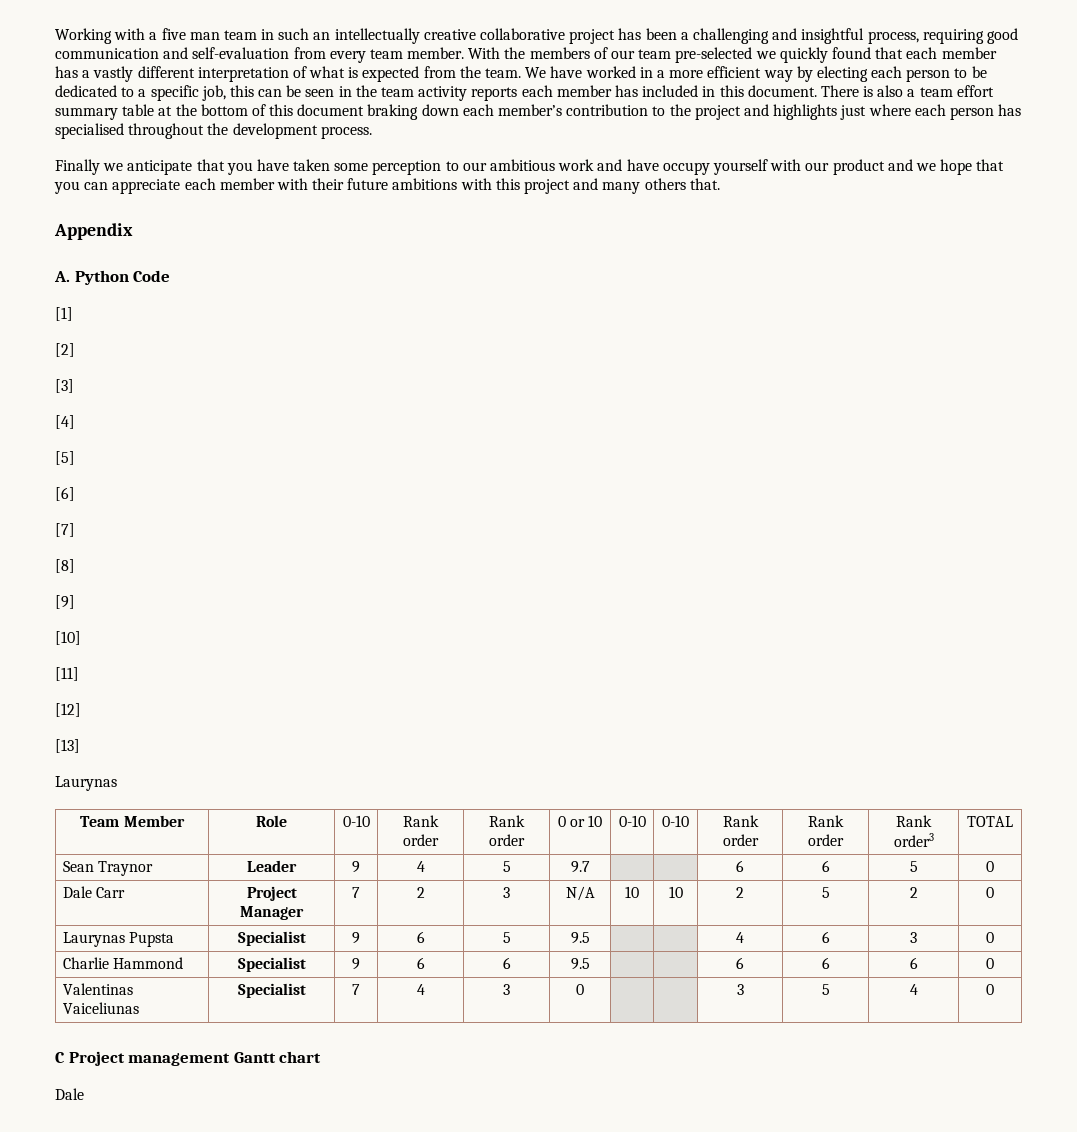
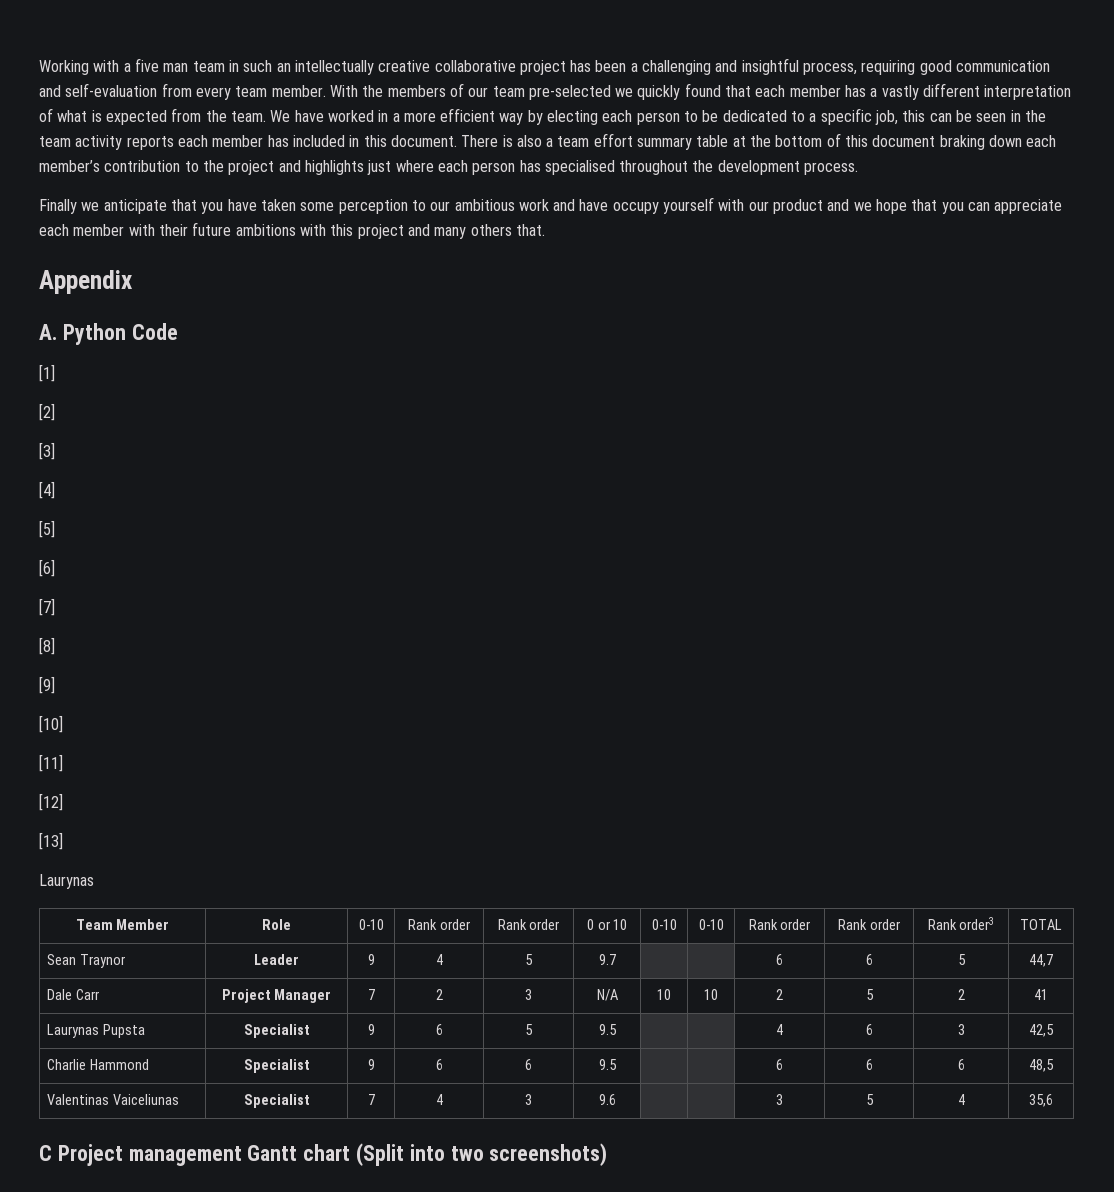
- Sean Traynor | Leader | 9 | 4 | 5 | 9.7 | | | 6 | 6 | 5 | 0
+ Sean Traynor | Leader | 9 | 4 | 5 | 9.7 | | | 6 | 6 | 5 | 44,7
- Dale Carr | Project Manager | 7 | 2 | 3 | N/A | 10 | 10 | 2 | 5 | 2 | 0
+ Dale Carr | Project Manager | 7 | 2 | 3 | N/A | 10 | 10 | 2 | 5 | 2 | 41
- Laurynas Pupsta | Specialist | 9 | 6 | 5 | 9.5 | | | 4 | 6 | 3 | 0
+ Laurynas Pupsta | Specialist | 9 | 6 | 5 | 9.5 | | | 4 | 6 | 3 | 42,5
- Charlie Hammond | Specialist | 9 | 6 | 6 | 9.5 | | | 6 | 6 | 6 | 0
+ Charlie Hammond | Specialist | 9 | 6 | 6 | 9.5 | | | 6 | 6 | 6 | 48,5
- Valentinas Vaiceliunas | Specialist | 7 | 4 | 3 | 0 | | | 3 | 5 | 4 | 0
+ Valentinas Vaiceliunas | Specialist | 7 | 4 | 3 | 9.6 | | | 3 | 5 | 4 | 35,6
- C Project management Gantt chart
- Dale
+ C Project management Gantt chart (Split into two screenshots)

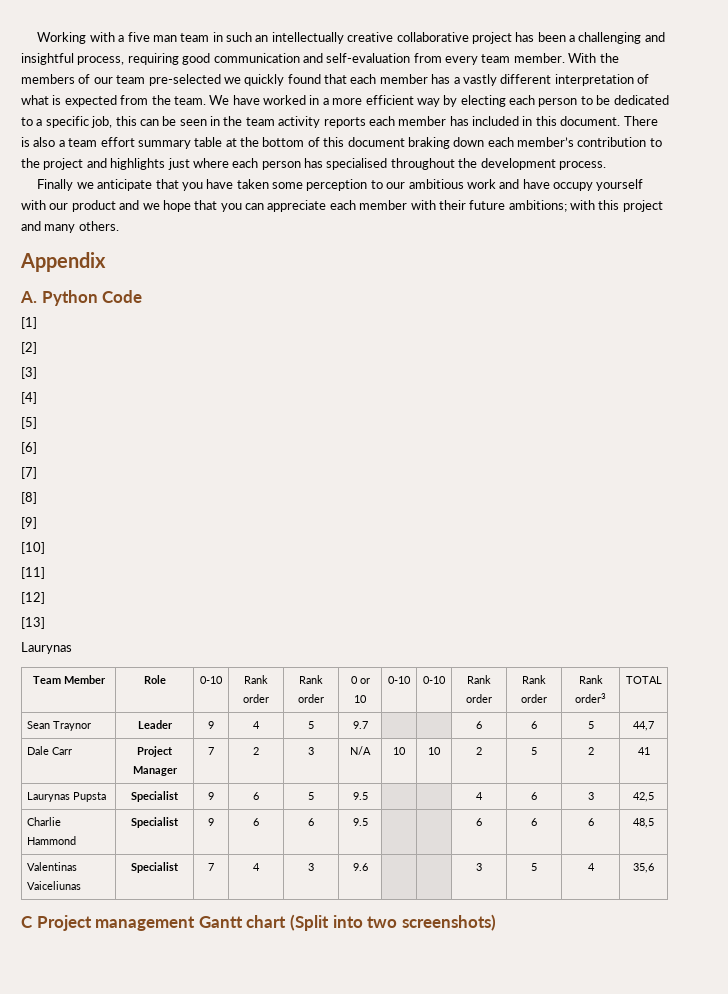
- Finally we anticipate that you have taken some perception to our ambitious work and have occupy yourself with our product and we hope that you can appreciate each member with their future ambitions with this project and many others that.
+ Finally we anticipate that you have taken some perception to our ambitious work and have occupy yourself with our product and we hope that you can appreciate each member with their future ambitions; with this project and many others.

